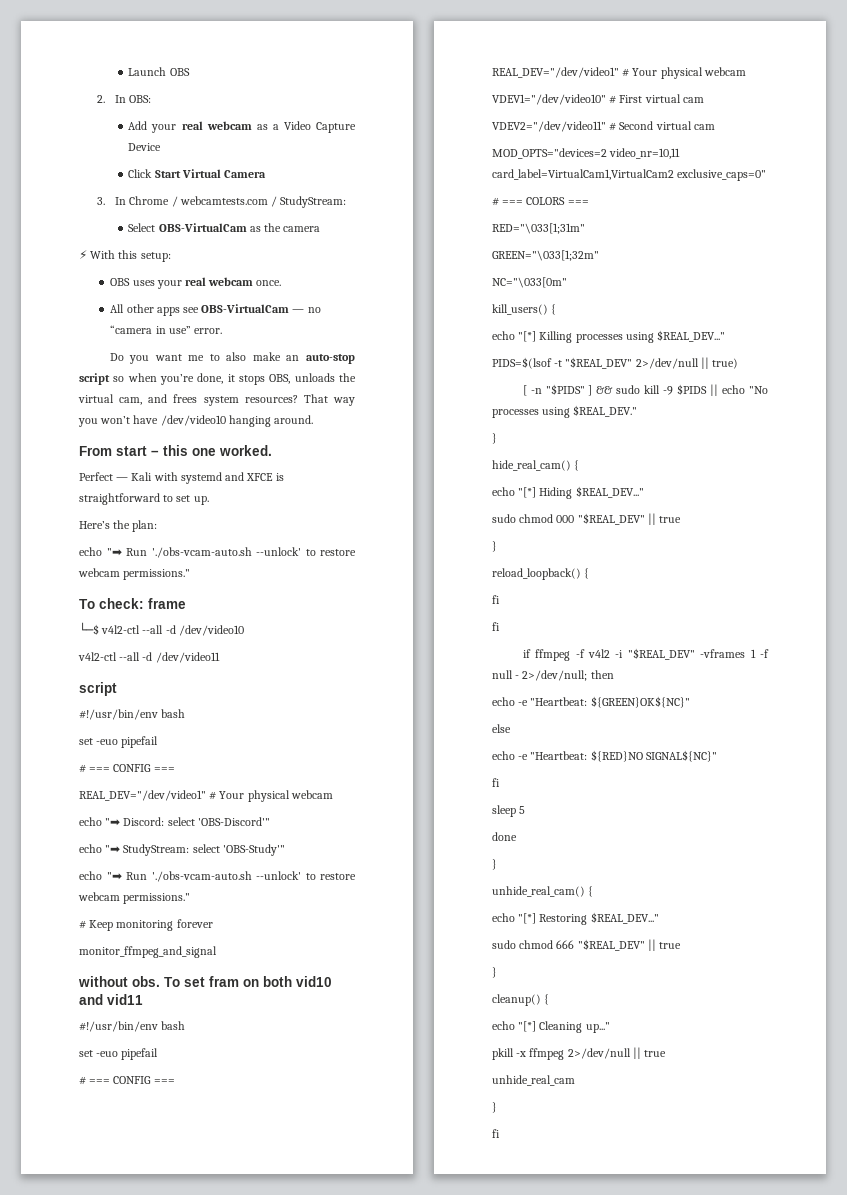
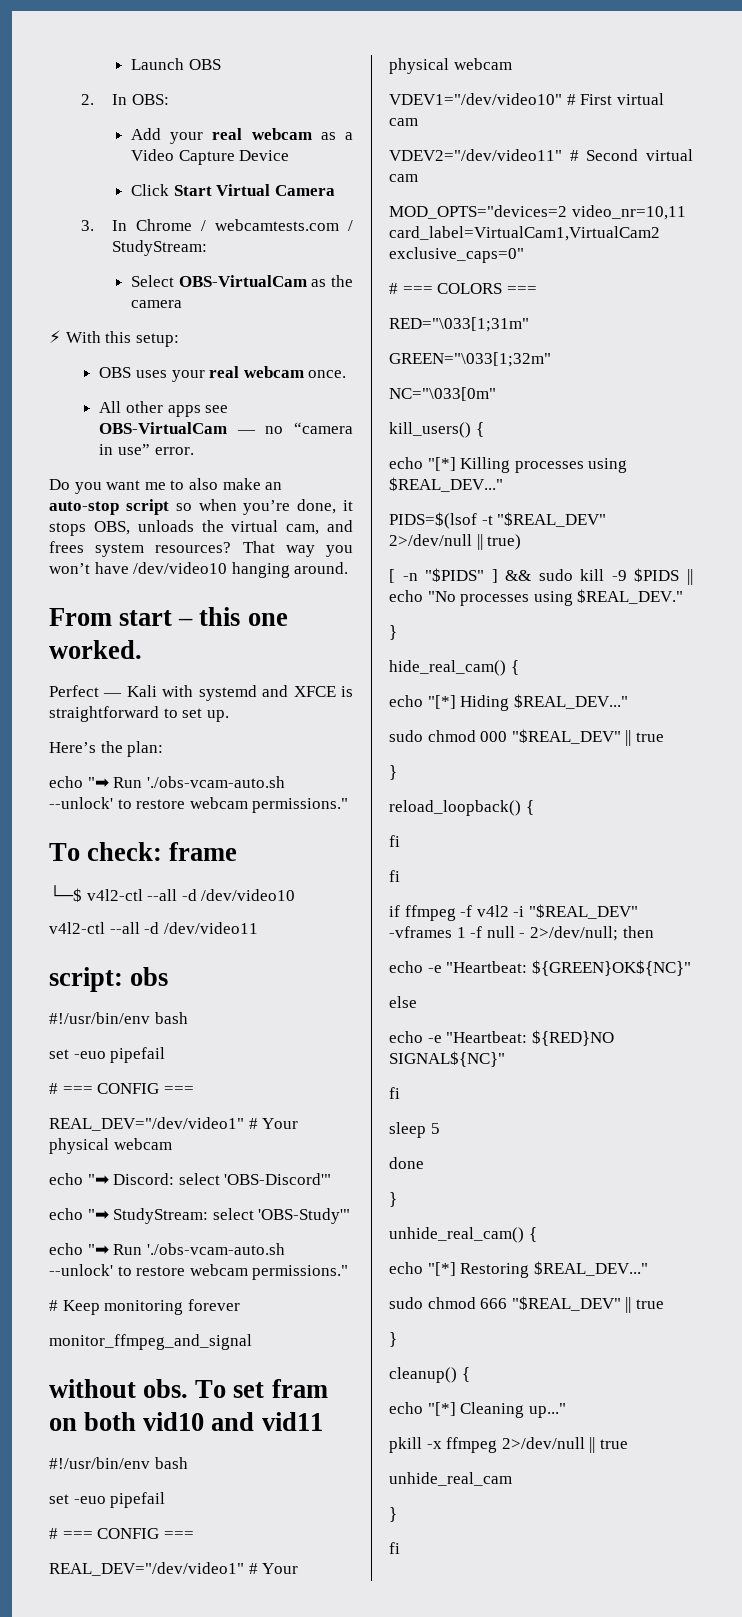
  v4l2-ctl --all -d /dev/video11
- script
+ script: obs

